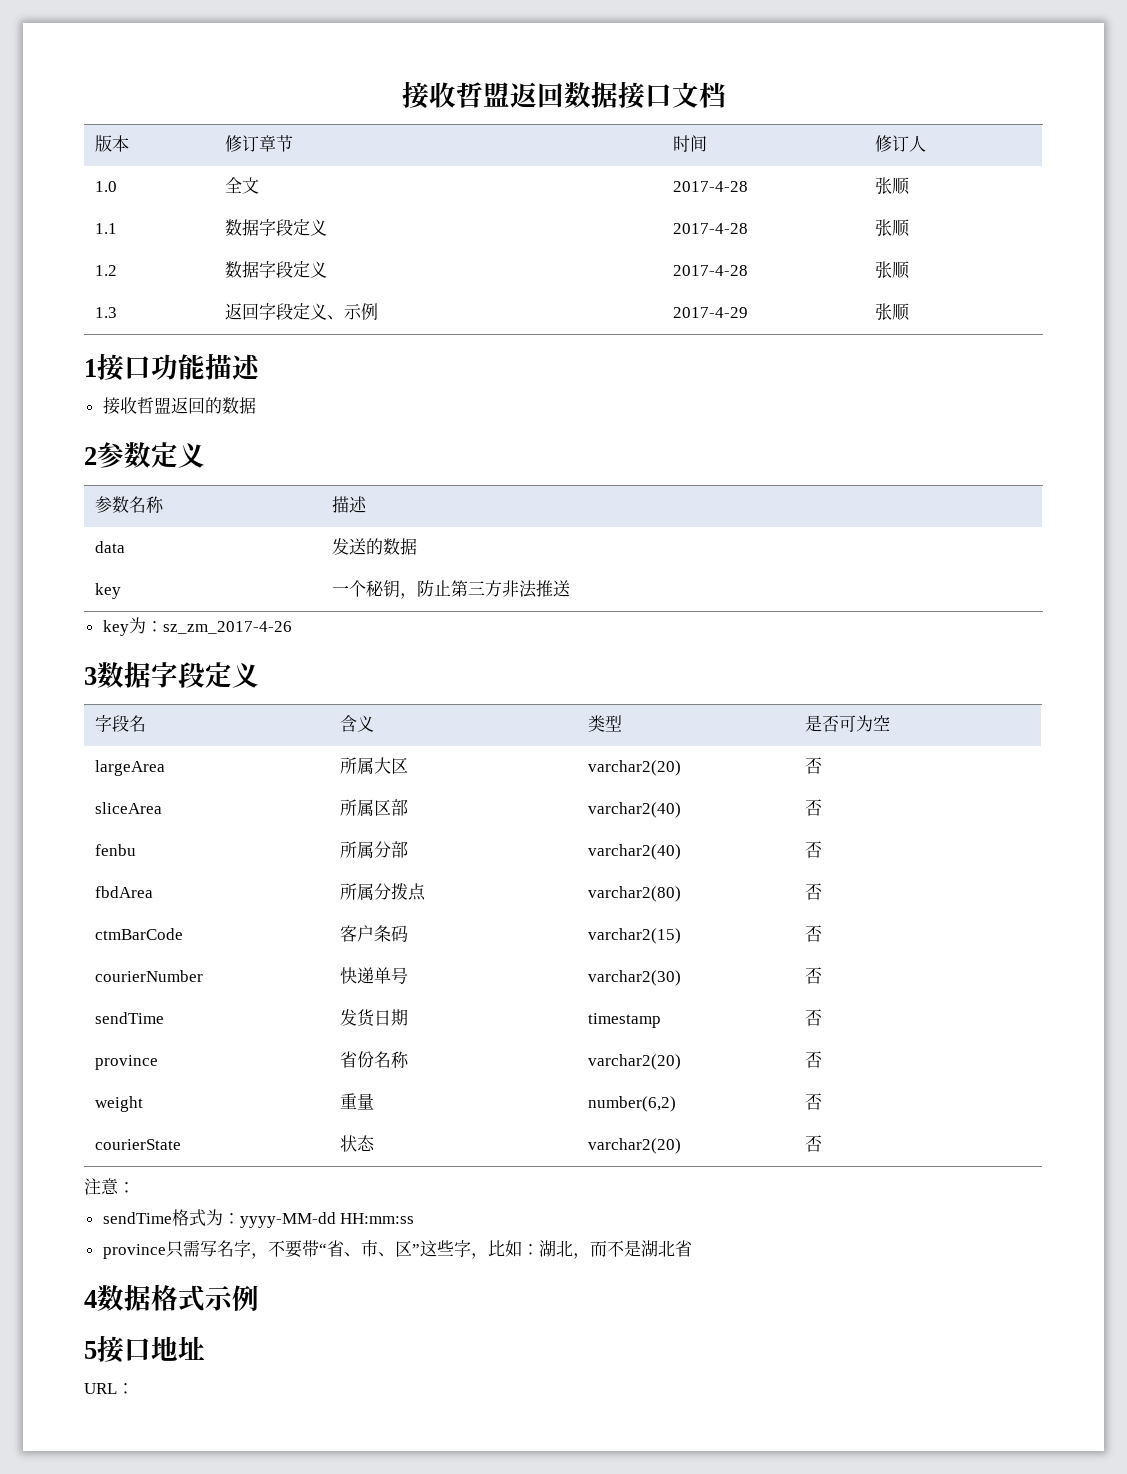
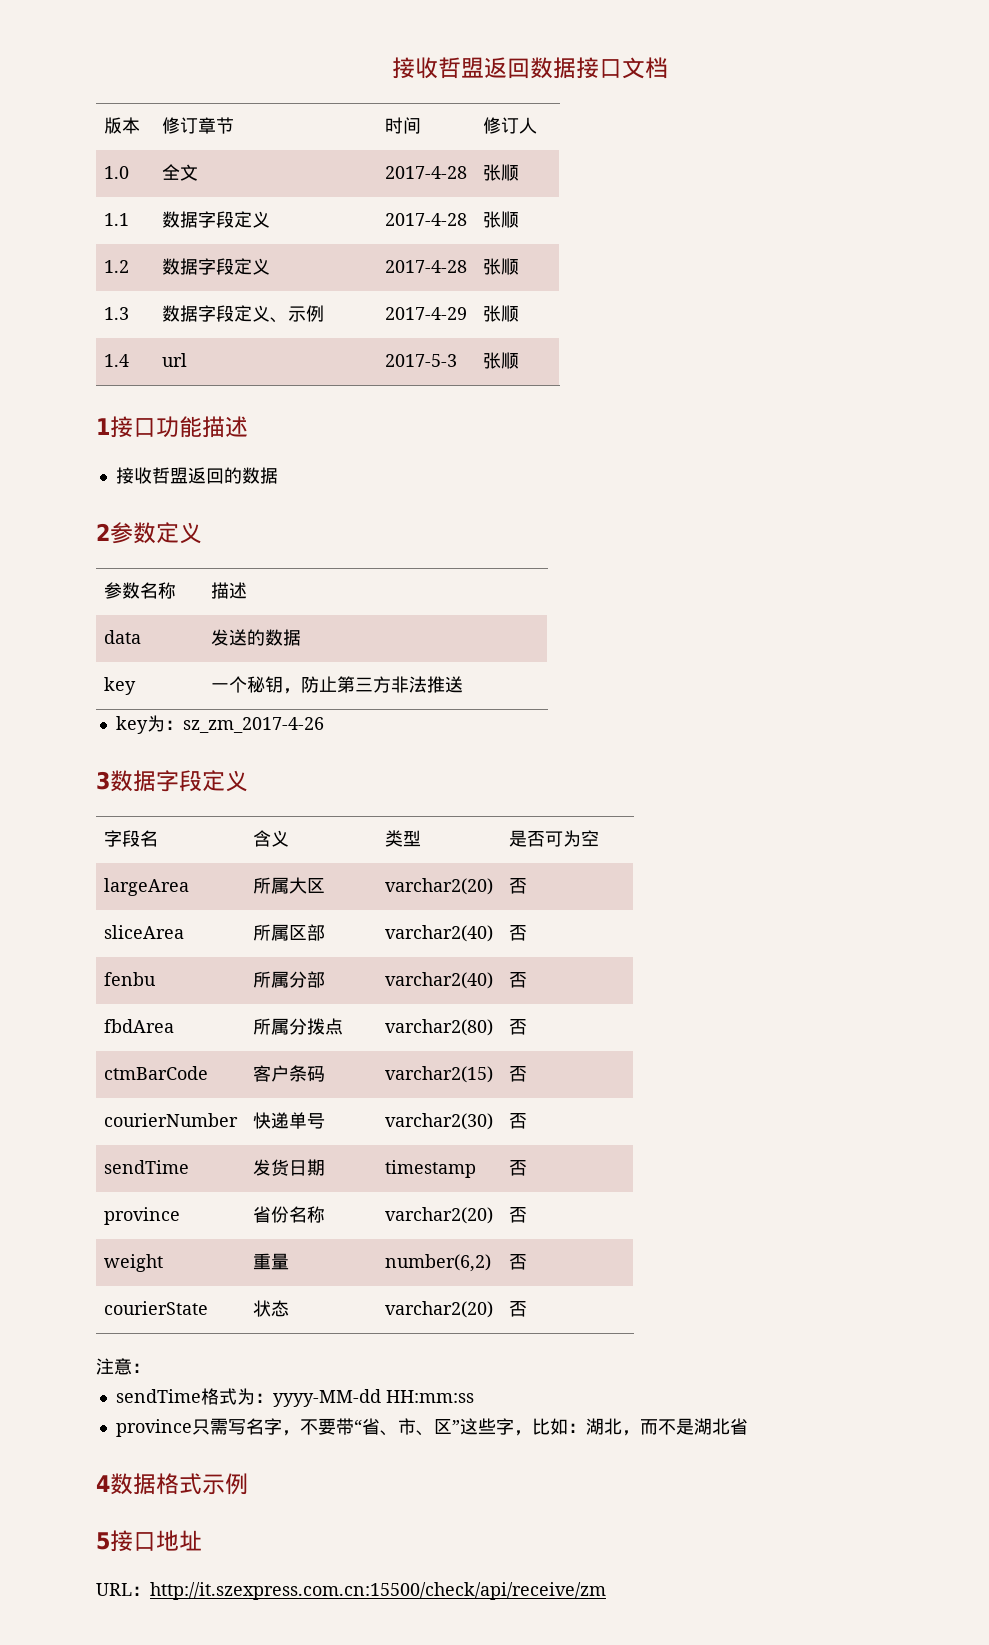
- 1.3 | 返回字段定义、示例 | 2017-4-29 | 张顺
+ 1.3 | 数据字段定义、示例 | 2017-4-29 | 张顺
+ 1.4 | url | 2017-5-3 | 张顺
- URL：
+ URL：http://it.szexpress.com.cn:15500/check/api/receive/zm

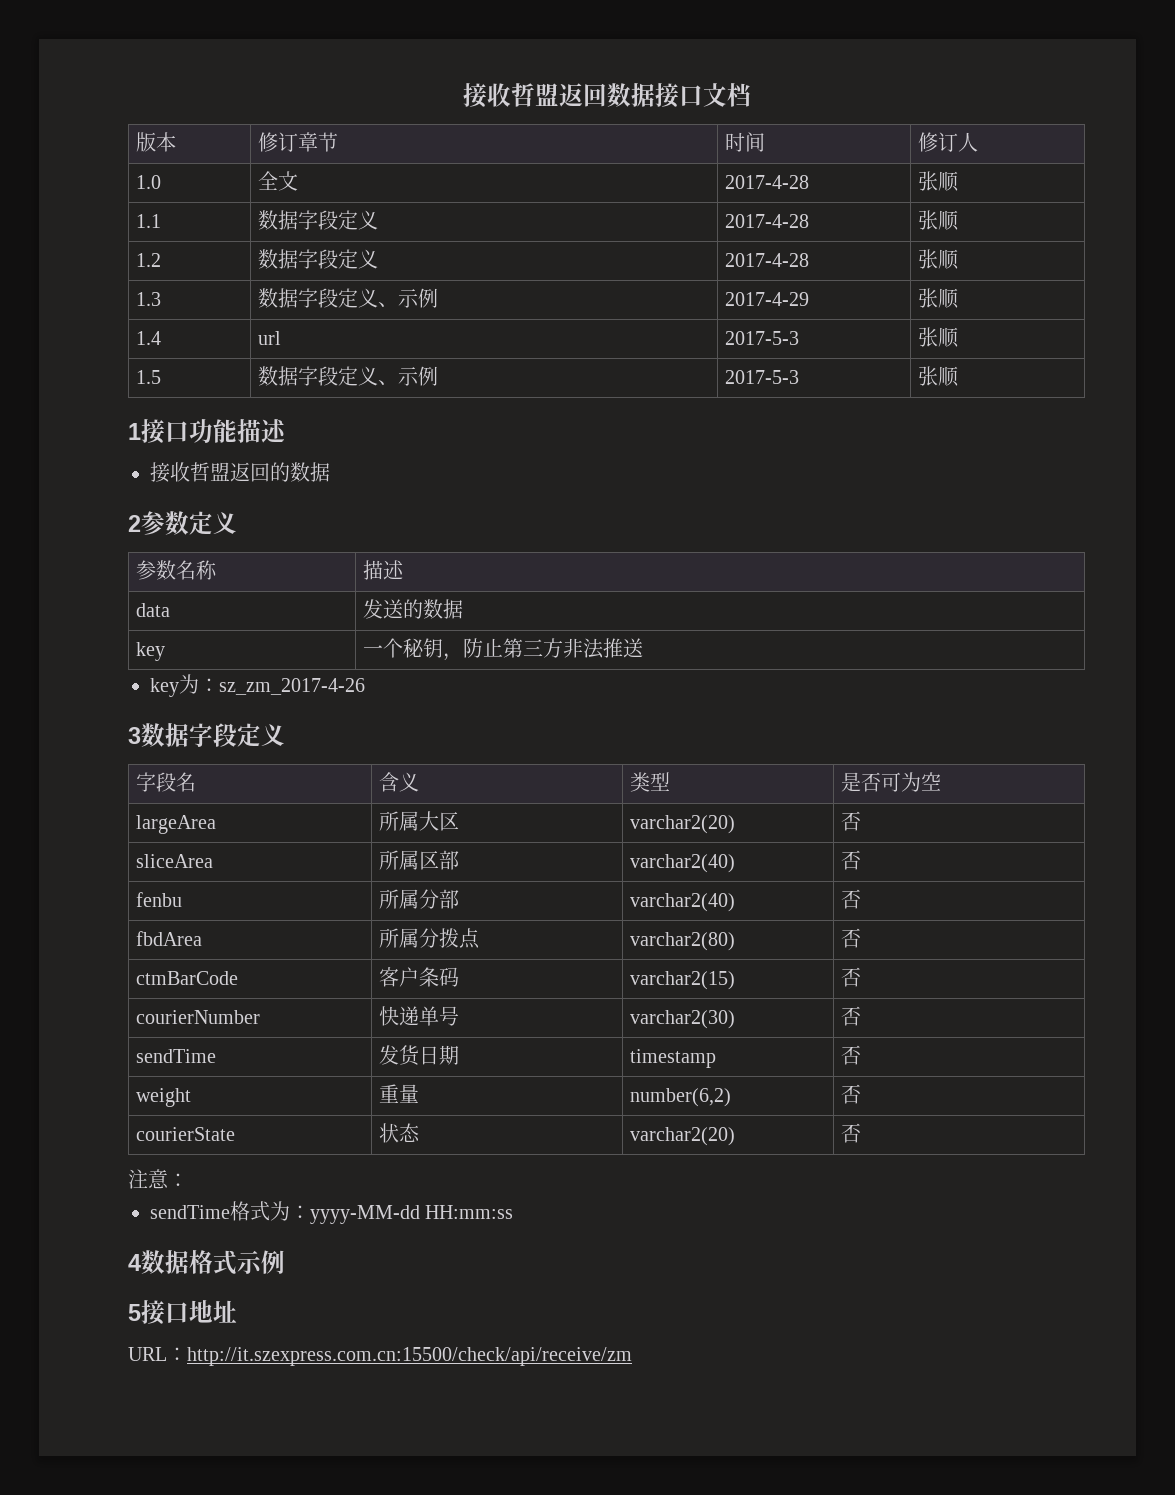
+ 1.5 | 数据字段定义、示例 | 2017-5-3 | 张顺
- province | 省份名称 | varchar2(20) | 否
- province只需写名字，不要带“省、市、区”这些字，比如：湖北，而不是湖北省

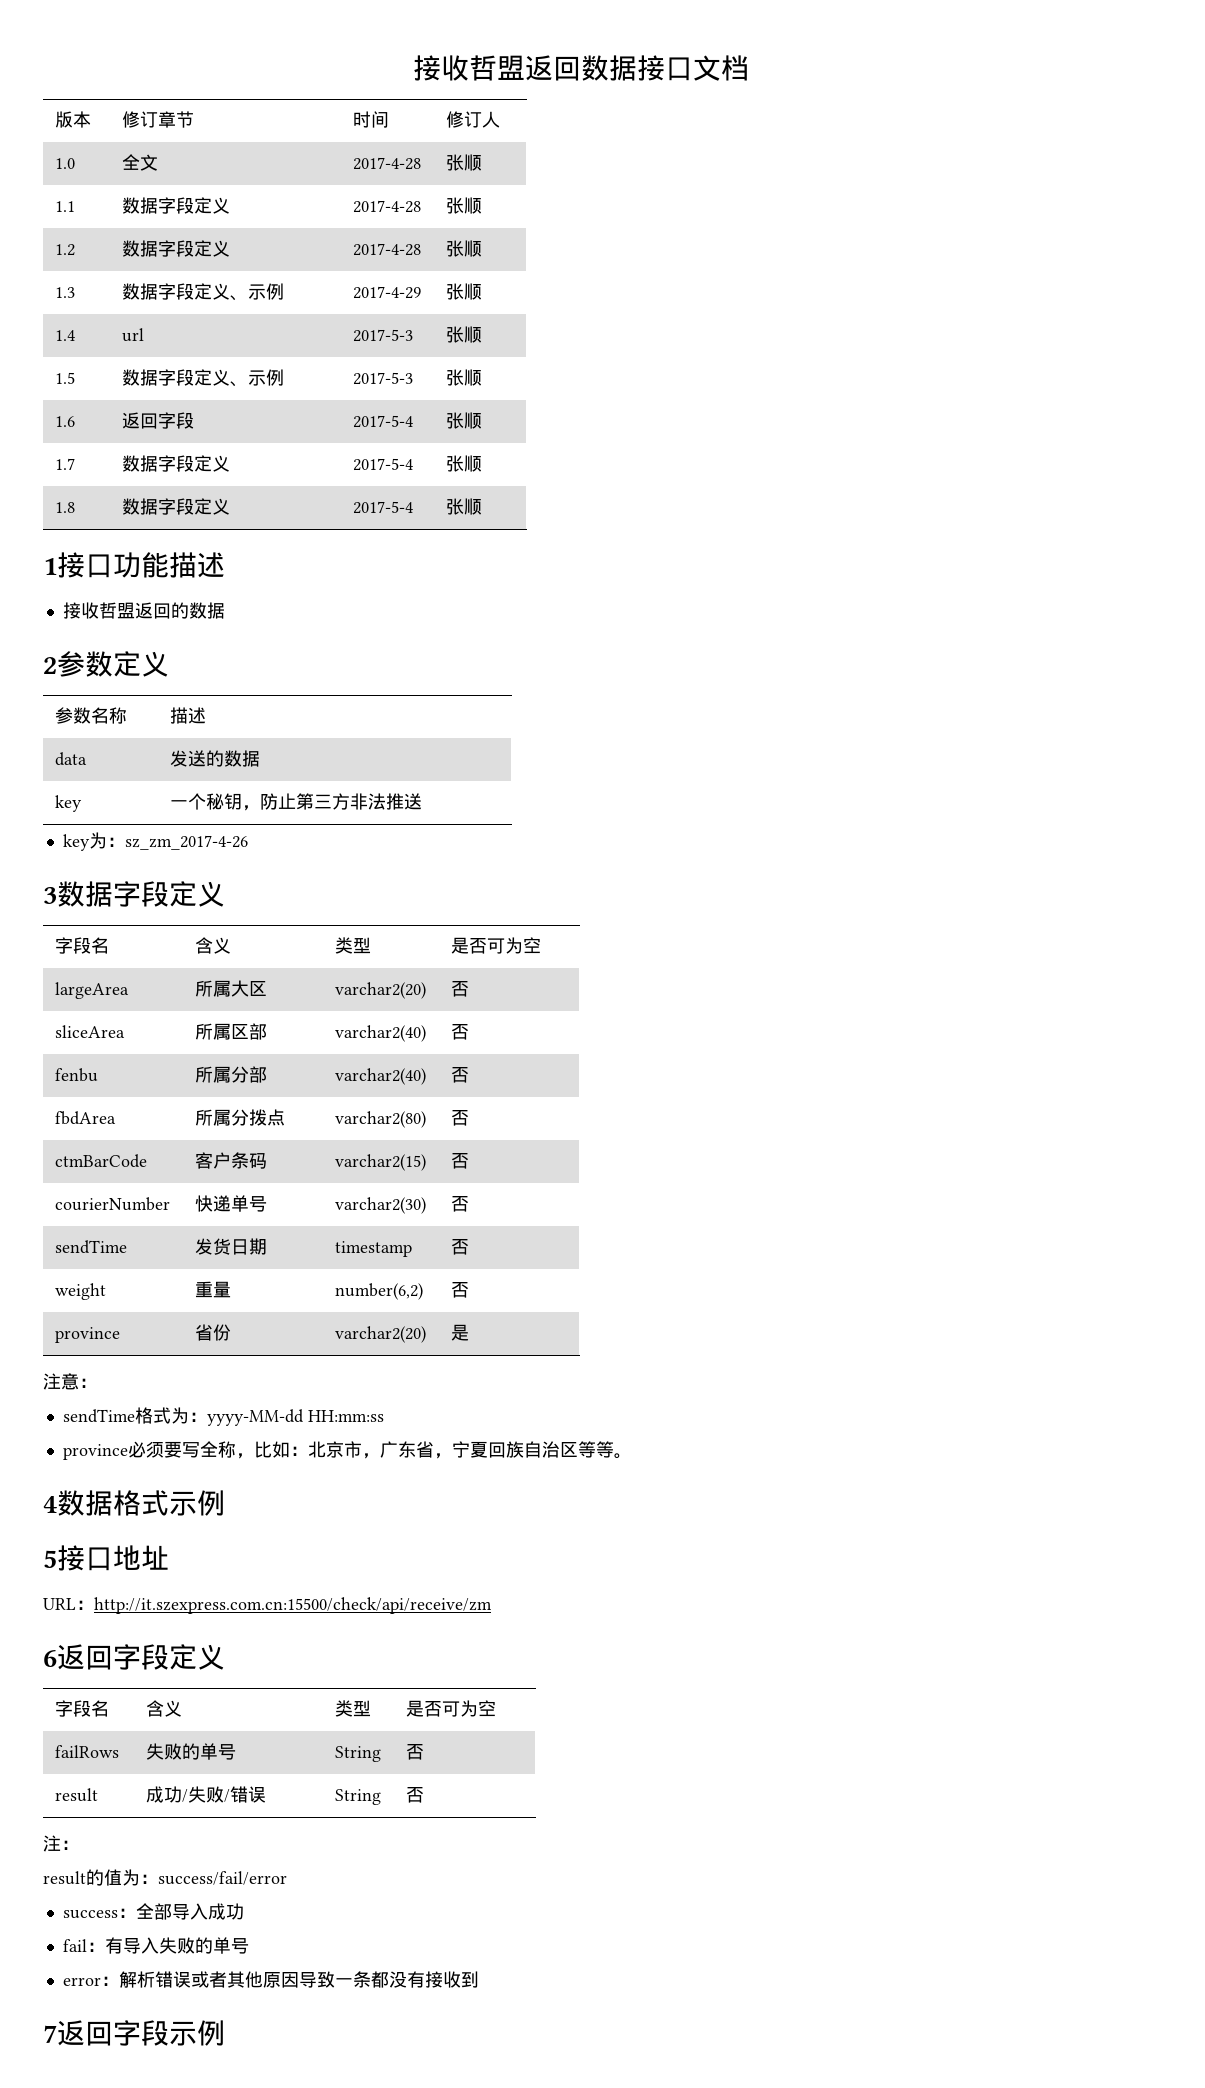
+ 1.6 | 返回字段 | 2017-5-4 | 张顺
+ 1.7 | 数据字段定义 | 2017-5-4 | 张顺
+ 1.8 | 数据字段定义 | 2017-5-4 | 张顺
- courierState | 状态 | varchar2(20) | 否
+ province | 省份 | varchar2(20) | 是
+ province必须要写全称，比如：北京市，广东省，宁夏回族自治区等等。
+ 6返回字段定义
+ 字段名 | 含义 | 类型 | 是否可为空
+ failRows | 失败的单号 | String | 否
+ result | 成功/失败/错误 | String | 否
+ 注：
+ result的值为：success/fail/error
+ success：全部导入成功
+ fail：有导入失败的单号
+ error：解析错误或者其他原因导致一条都没有接收到
+ 7返回字段示例

